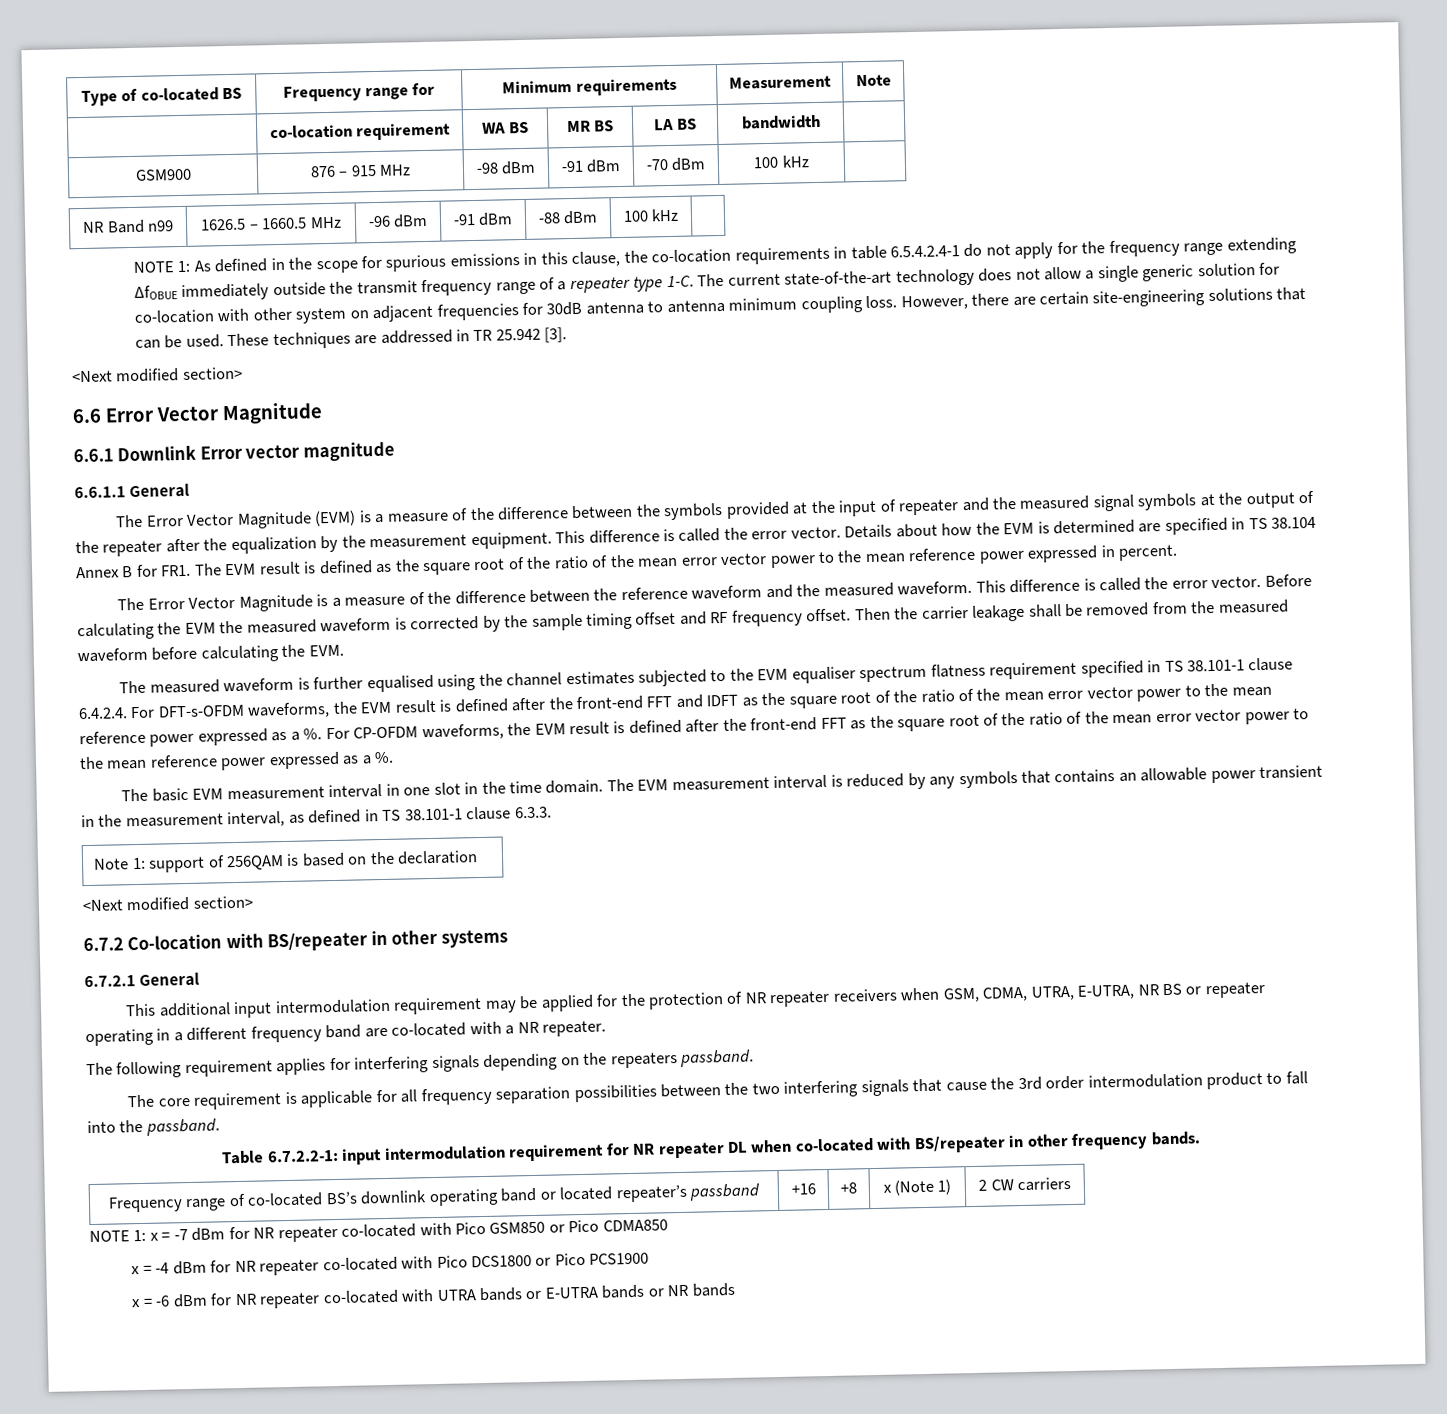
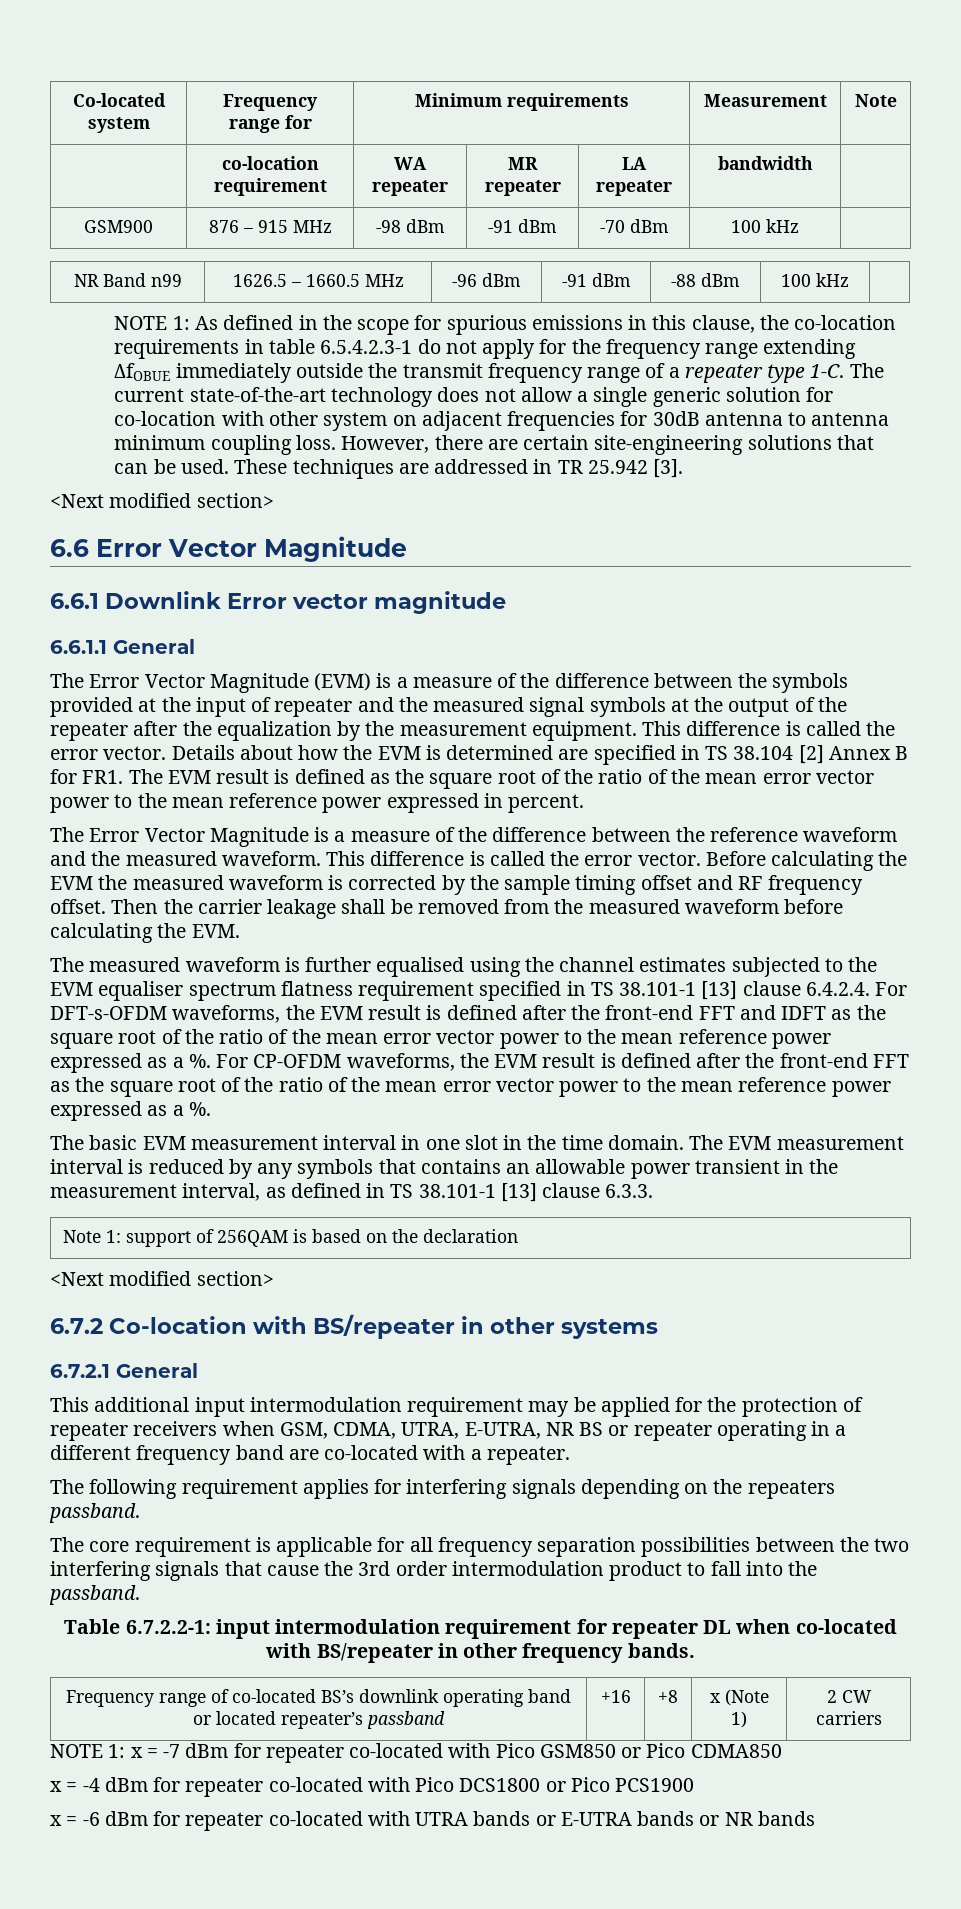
- Type of co-located BS | Frequency range for | Minimum requirements | Measurement | Note
+ Co-located system | Frequency range for | Minimum requirements | Measurement | Note
- | co-location requirement | WA BS | MR BS | LA BS | bandwidth |
+ | co-location requirement | WA repeater | MR repeater | LA repeater | bandwidth |
- NOTE 1: As defined in the scope for spurious emissions in this clause, the co-location requirements in table 6.5.4.2.4-1 do not apply for the frequency range extending ΔfOBUE immediately outside the transmit frequency range of a repeater type 1-C.
+ NOTE 1: As defined in the scope for spurious emissions in this clause, the co-location requirements in table 6.5.4.2.3-1 do not apply for the frequency range extending ΔfOBUE immediately outside the transmit frequency range of a repeater type 1-C.
- Details about how the EVM is determined are specified in TS 38.104 Annex B for FR1. The EVM result is defined as the square root of the ratio of the mean error vector power to the mean reference power expressed in percent.
+ Details about how the EVM is determined are specified in TS 38.104 [2] Annex B for FR1. The EVM result is defined as the square root of the ratio of the mean error vector power to the mean reference power expressed in percent.
- The measured waveform is further equalised using the channel estimates subjected to the EVM equaliser spectrum flatness requirement specified in TS 38.101-1 clause 6.4.2.4. For DFT-s-OFDM waveforms, the EVM result is defined after the front-end FFT and IDFT as the square root of the ratio of the mean error vector power to the mean reference power expressed as a %.
+ The measured waveform is further equalised using the channel estimates subjected to the EVM equaliser spectrum flatness requirement specified in TS 38.101-1 [13] clause 6.4.2.4. For DFT-s-OFDM waveforms, the EVM result is defined after the front-end FFT and IDFT as the square root of the ratio of the mean error vector power to the mean reference power expressed as a %.
- The EVM measurement interval is reduced by any symbols that contains an allowable power transient in the measurement interval, as defined in TS 38.101-1 clause 6.3.3.
+ The EVM measurement interval is reduced by any symbols that contains an allowable power transient in the measurement interval, as defined in TS 38.101-1 [13] clause 6.3.3.
- This additional input intermodulation requirement may be applied for the protection of NR repeater receivers when GSM, CDMA, UTRA, E-UTRA, NR BS or repeater operating in a different frequency band are co-located with a NR repeater.
+ This additional input intermodulation requirement may be applied for the protection of repeater receivers when GSM, CDMA, UTRA, E-UTRA, NR BS or repeater operating in a different frequency band are co-located with a repeater.
- Table 6.7.2.2-1: input intermodulation requirement for NR repeater DL when co-located with BS/repeater in other frequency bands.
+ Table 6.7.2.2-1: input intermodulation requirement for repeater DL when co-located with BS/repeater in other frequency bands.
- NOTE 1: x = -7 dBm for NR repeater co-located with Pico GSM850 or Pico CDMA850
+ NOTE 1: x = -7 dBm for repeater co-located with Pico GSM850 or Pico CDMA850
- x = -4 dBm for NR repeater co-located with Pico DCS1800 or Pico PCS1900
+ x = -4 dBm for repeater co-located with Pico DCS1800 or Pico PCS1900
- x = -6 dBm for NR repeater co-located with UTRA bands or E-UTRA bands or NR bands
+ x = -6 dBm for repeater co-located with UTRA bands or E-UTRA bands or NR bands

